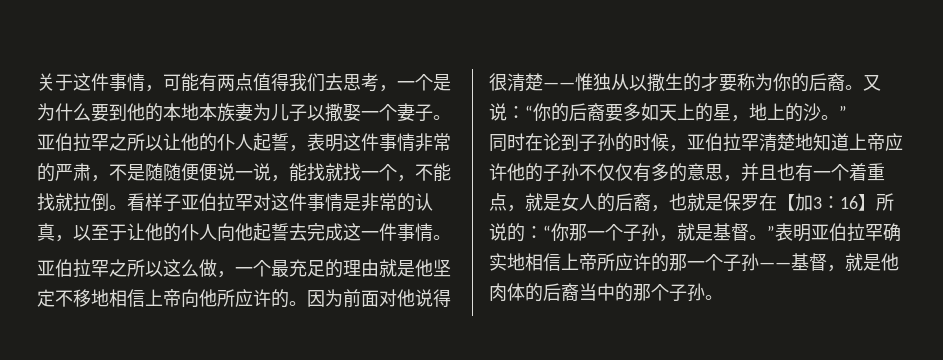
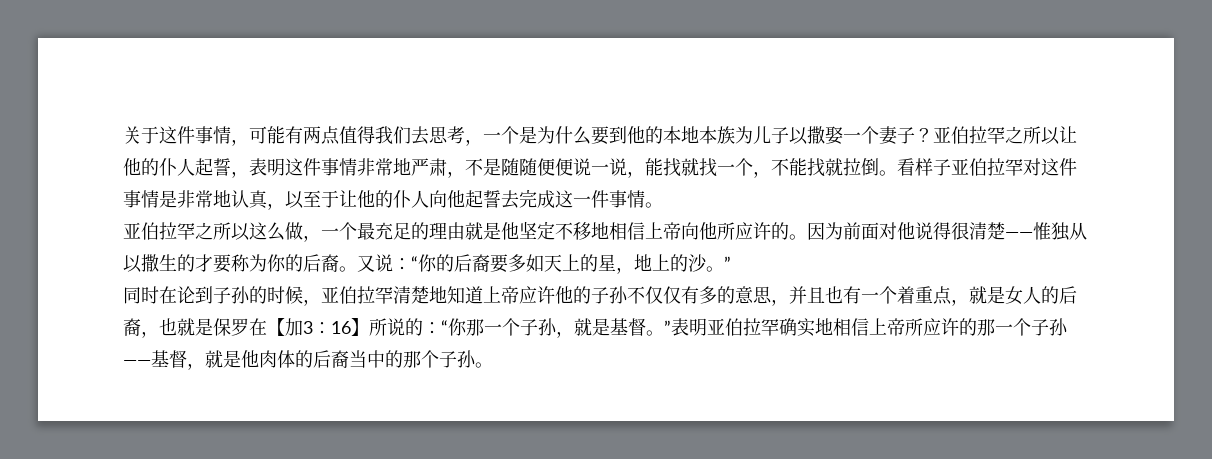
- 关于这件事情，可能有两点值得我们去思考，一个是为什么要到他的本地本族妻为儿子以撒娶一个妻子。
+ 关于这件事情，可能有两点值得我们去思考，一个是为什么要到他的本地本族为儿子以撒娶一个妻子？
- 亚伯拉罕之所以让他的仆人起誓，表明这件事情非常的严肃，不是随随便便说一说，能找就找一个，不能找就拉倒。
+ 亚伯拉罕之所以让他的仆人起誓，表明这件事情非常地严肃，不是随随便便说一说，能找就找一个，不能找就拉倒。
- 看样子亚伯拉罕对这件事情是非常的认真，以至于让他的仆人向他起誓去完成这一件事情。
+ 看样子亚伯拉罕对这件事情是非常地认真，以至于让他的仆人向他起誓去完成这一件事情。

